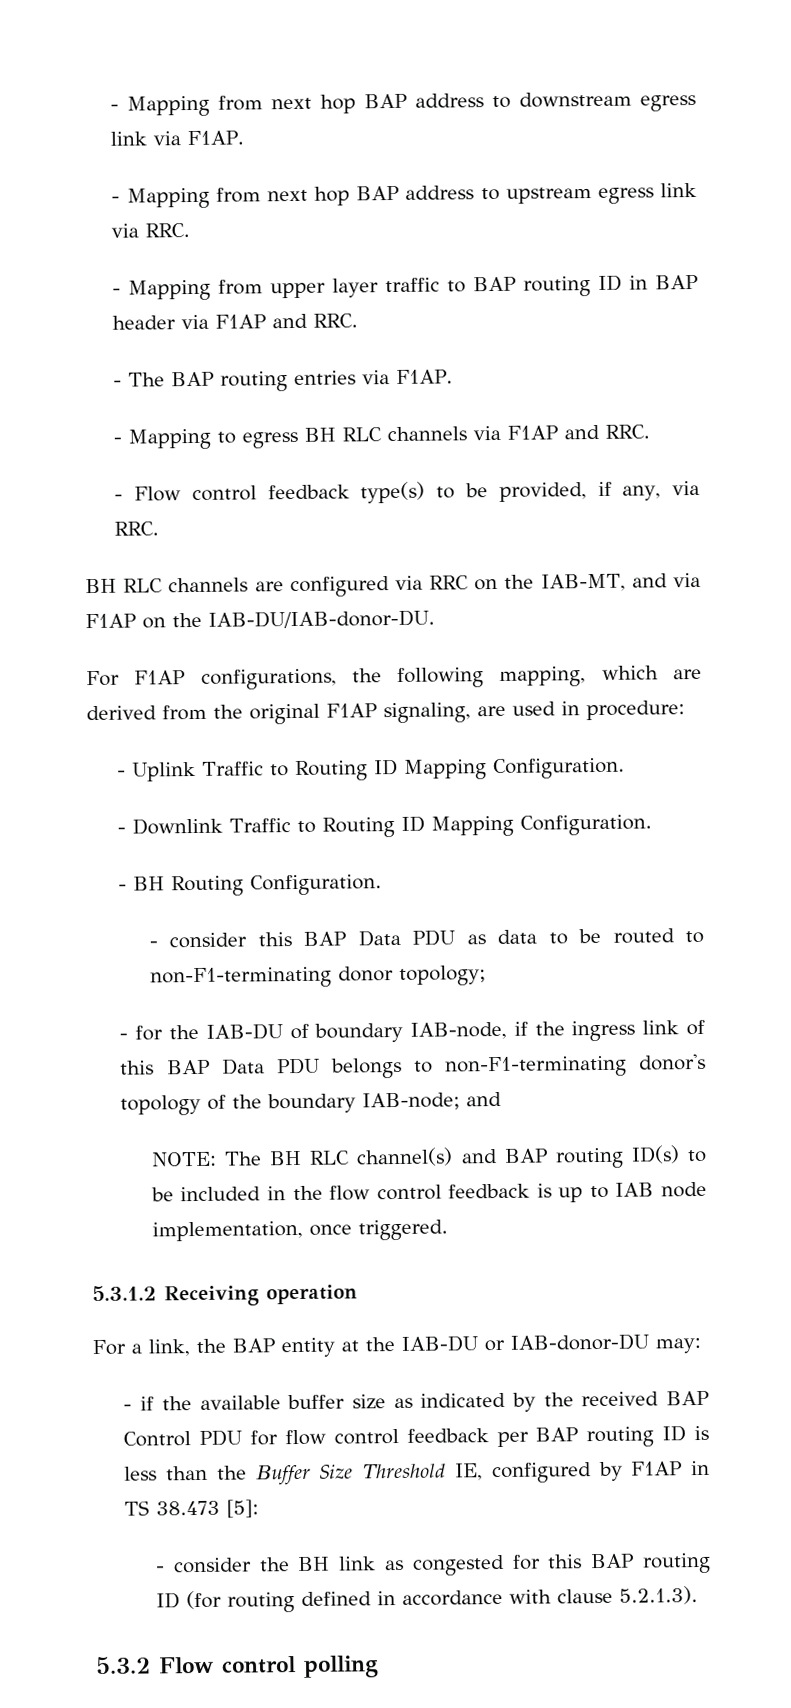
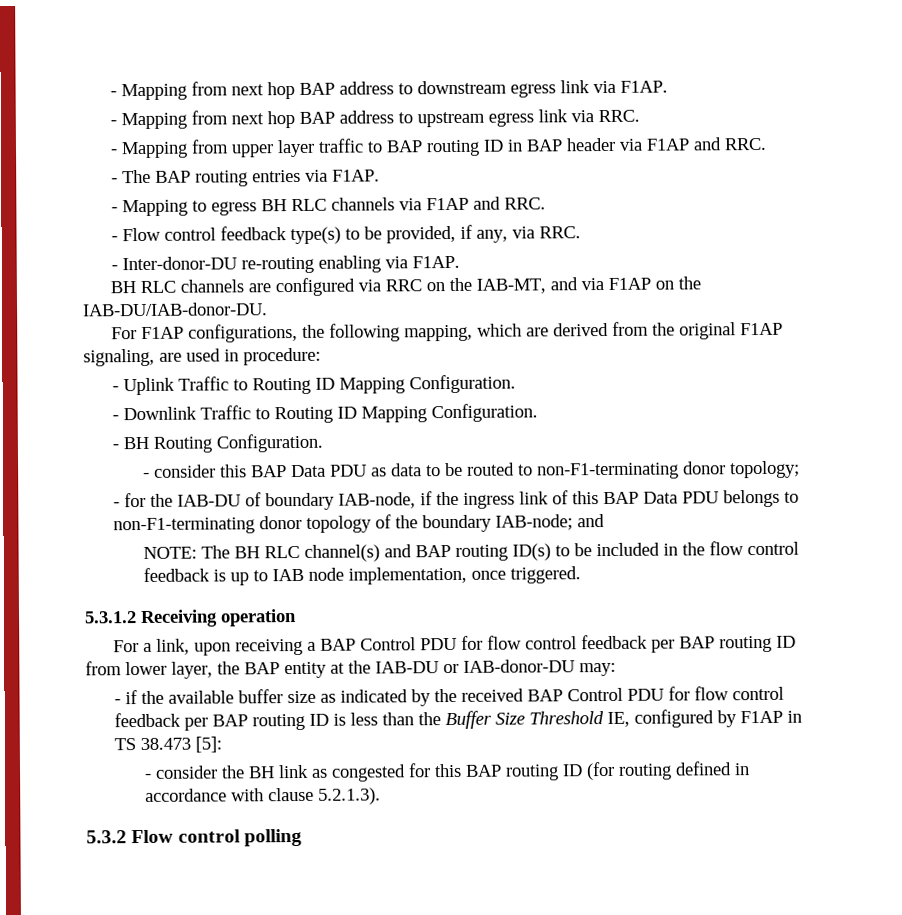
+ - Inter-donor-DU re-routing enabling via F1AP.
- - for the IAB-DU of boundary IAB-node, if the ingress link of this BAP Data PDU belongs to non-F1-terminating donor's topology of the boundary IAB-node; and
+ - for the IAB-DU of boundary IAB-node, if the ingress link of this BAP Data PDU belongs to non-F1-terminating donor topology of the boundary IAB-node; and
- For a link, the BAP entity at the IAB-DU or IAB-donor-DU may:
+ For a link, upon receiving a BAP Control PDU for flow control feedback per BAP routing ID from lower layer, the BAP entity at the IAB-DU or IAB-donor-DU may:

